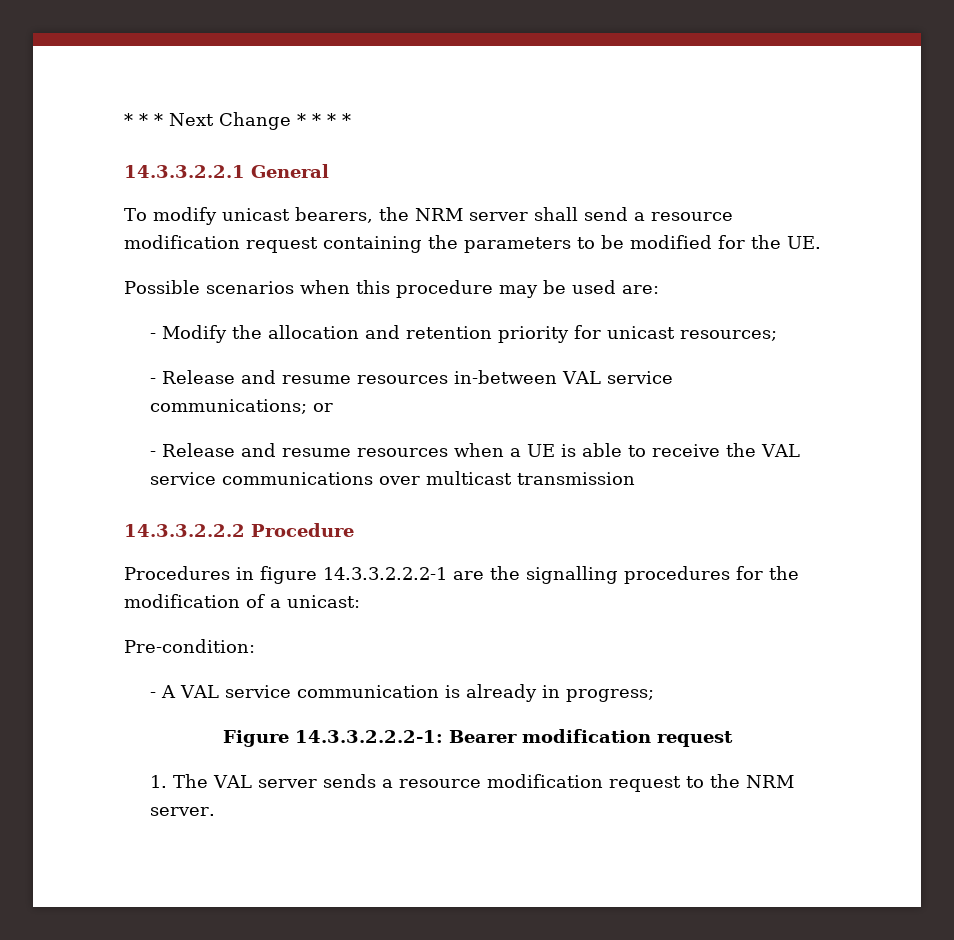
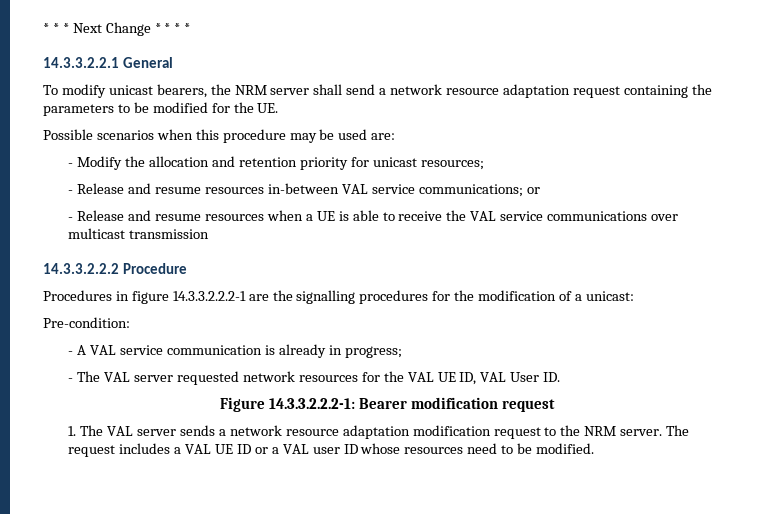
- To modify unicast bearers, the NRM server shall send a resource modification request containing the parameters to be modified for the UE.
+ To modify unicast bearers, the NRM server shall send a network resource adaptation request containing the parameters to be modified for the UE.
+ - The VAL server requested network resources for the VAL UE ID, VAL User ID.
- 1. The VAL server sends a resource modification request to the NRM server.
+ 1. The VAL server sends a network resource adaptation modification request to the NRM server.
+ The request includes a VAL UE ID or a VAL user ID whose resources need to be modified.

